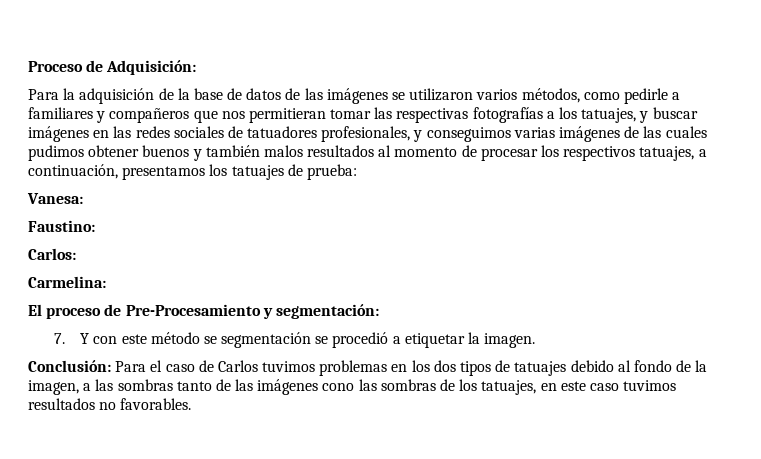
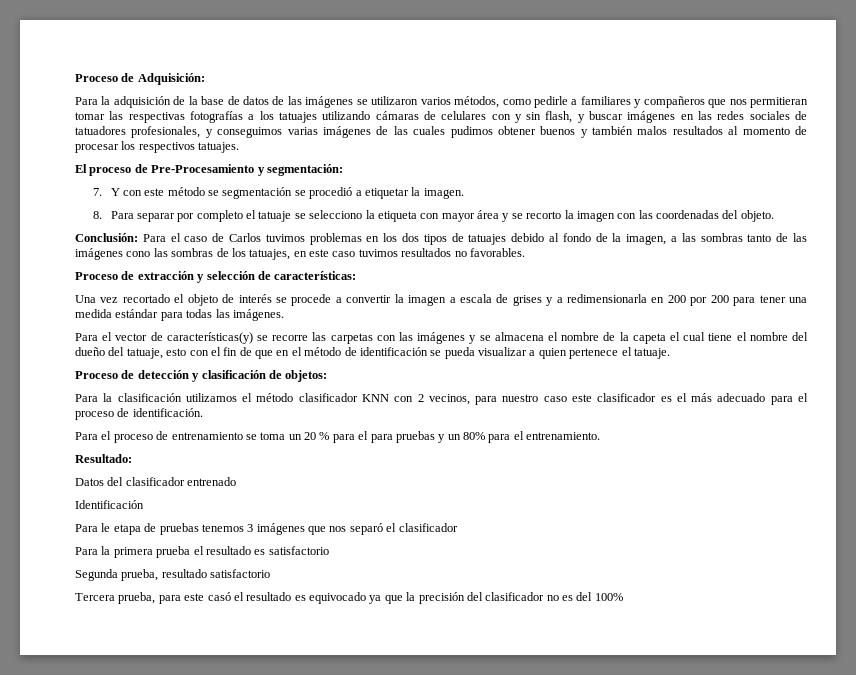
- Para la adquisición de la base de datos de las imágenes se utilizaron varios métodos, como pedirle a familiares y compañeros que nos permitieran tomar las respectivas fotografías a los tatuajes, y buscar imágenes en las redes sociales de tatuadores profesionales, y conseguimos varias imágenes de las cuales pudimos obtener buenos y también malos resultados al momento de procesar los respectivos tatuajes, a continuación, presentamos los tatuajes de prueba:
- Vanesa:
- Faustino:
- Carlos:
- Carmelina:
+ Para la adquisición de la base de datos de las imágenes se utilizaron varios métodos, como pedirle a familiares y compañeros que nos permitieran tomar las respectivas fotografías a los tatuajes utilizando cámaras de celulares con y sin flash, y buscar imágenes en las redes sociales de tatuadores profesionales, y conseguimos varias imágenes de las cuales pudimos obtener buenos y también malos resultados al momento de procesar los respectivos tatuajes.
+ 8. Para separar por completo el tatuaje se selecciono la etiqueta con mayor área y se recorto la imagen con las coordenadas del objeto.
+ Proceso de extracción y selección de características:
+ Una vez recortado el objeto de interés se procede a convertir la imagen a escala de grises y a redimensionarla en 200 por 200 para tener una medida estándar para todas las imágenes.
+ Para el vector de características(y) se recorre las carpetas con las imágenes y se almacena el nombre de la capeta el cual tiene el nombre del dueño del tatuaje, esto con el fin de que en el método de identificación se pueda visualizar a quien pertenece el tatuaje.
+ Proceso de detección y clasificación de objetos:
+ Para la clasificación utilizamos el método clasificador KNN con 2 vecinos, para nuestro caso este clasificador es el más adecuado para el proceso de identificación.
+ Para el proceso de entrenamiento se toma un 20 % para el para pruebas y un 80% para el entrenamiento.
+ Resultado:
+ Datos del clasificador entrenado
+ Identificación
+ Para le etapa de pruebas tenemos 3 imágenes que nos separó el clasificador
+ Para la primera prueba el resultado es satisfactorio
+ Segunda prueba, resultado satisfactorio
+ Tercera prueba, para este casó el resultado es equivocado ya que la precisión del clasificador no es del 100%

